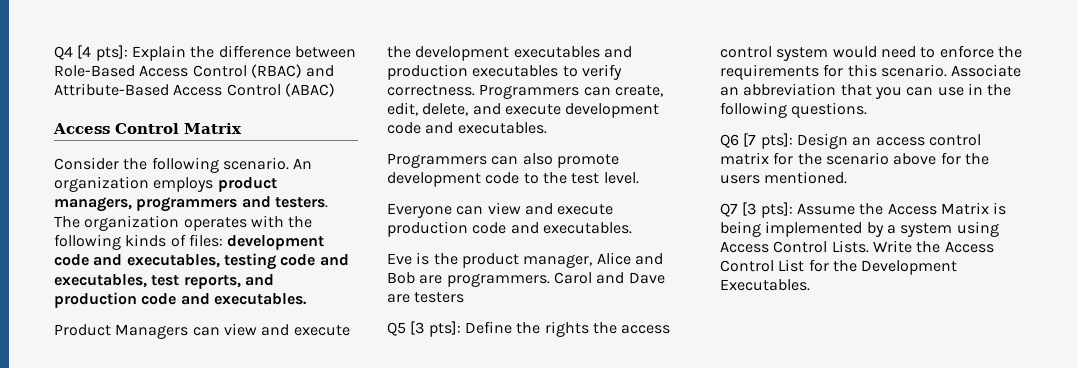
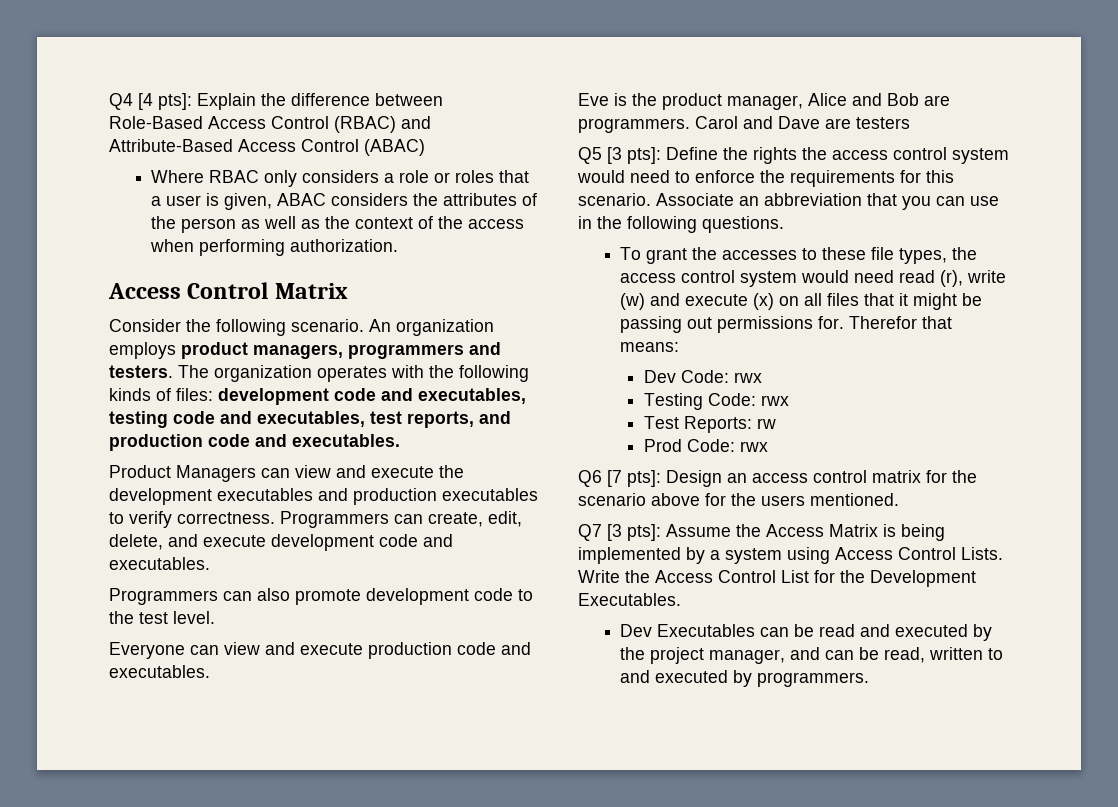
+ Where RBAC only considers a role or roles that a user is given, ABAC considers the attributes of the person as well as the context of the access when performing authorization.
+ To grant the accesses to these file types, the access control system would need read (r), write (w) and execute (x) on all files that it might be passing out permissions for. Therefor that means:
+ Dev Code: rwx
+ Testing Code: rwx
+ Test Reports: rw
+ Prod Code: rwx
+ Dev Executables can be read and executed by the project manager, and can be read, written to and executed by programmers.

